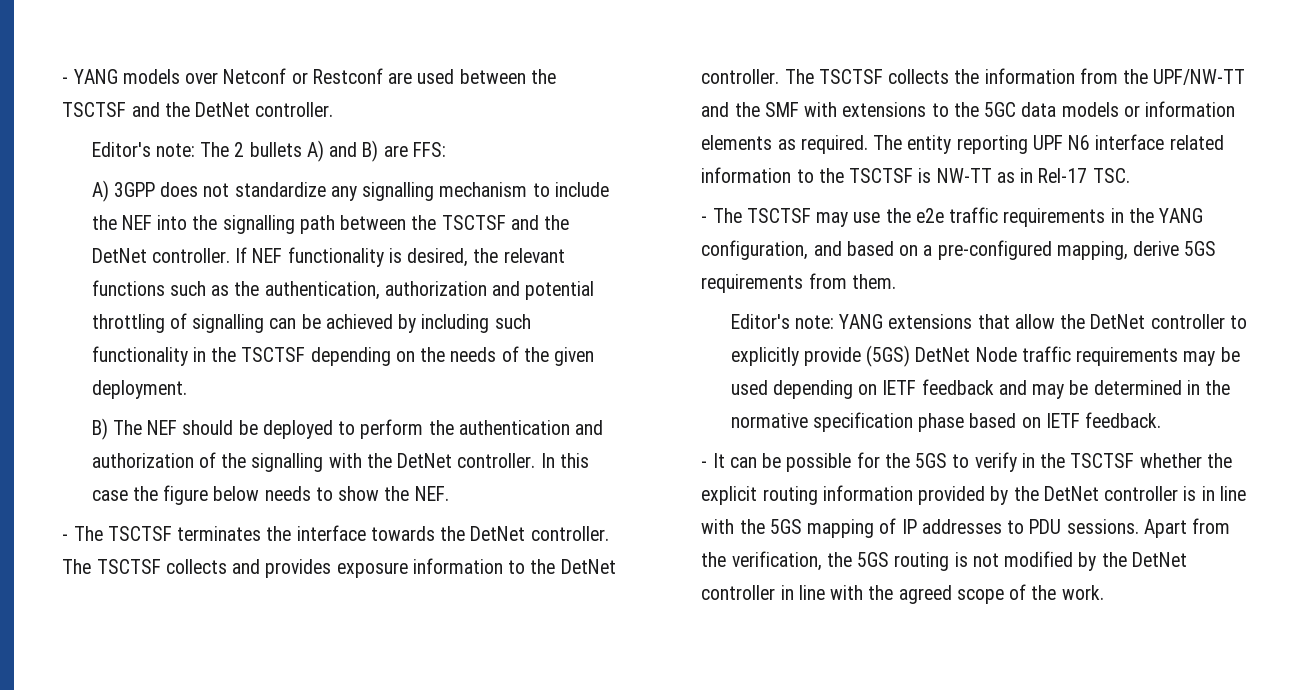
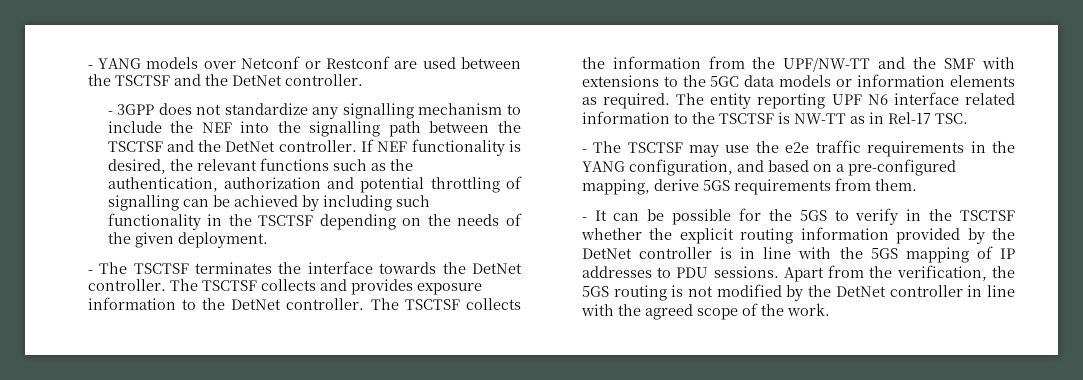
- Editor's note: The 2 bullets A) and B) are FFS:
- A) 3GPP does not standardize any signalling mechanism to include the NEF into the signalling path between the TSCTSF and the DetNet controller.
+ - 3GPP does not standardize any signalling mechanism to include the NEF into the signalling path between the TSCTSF and the DetNet controller.
- B) The NEF should be deployed to perform the authentication and authorization of the signalling with the DetNet controller. In this case the figure below needs to show the NEF.
- Editor's note: YANG extensions that allow the DetNet controller to explicitly provide (5GS) DetNet Node traffic requirements may be used depending on IETF feedback and may be determined in the normative specification phase based on IETF feedback.

